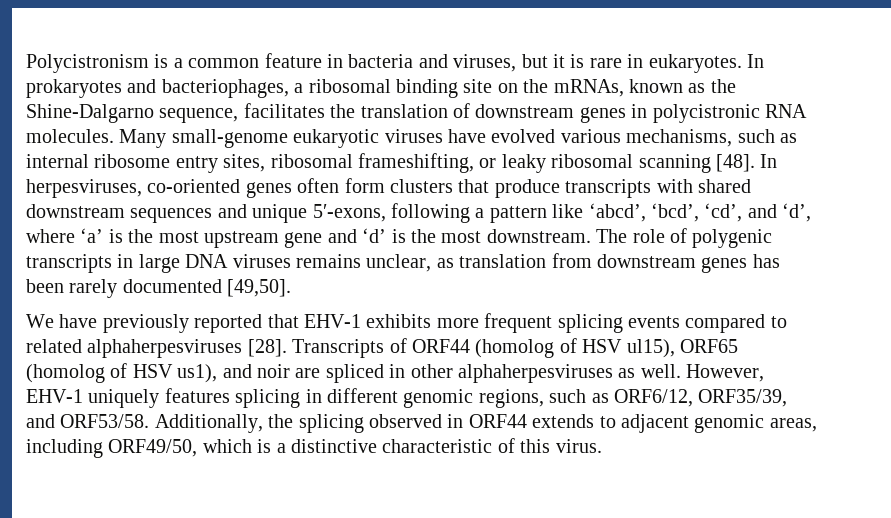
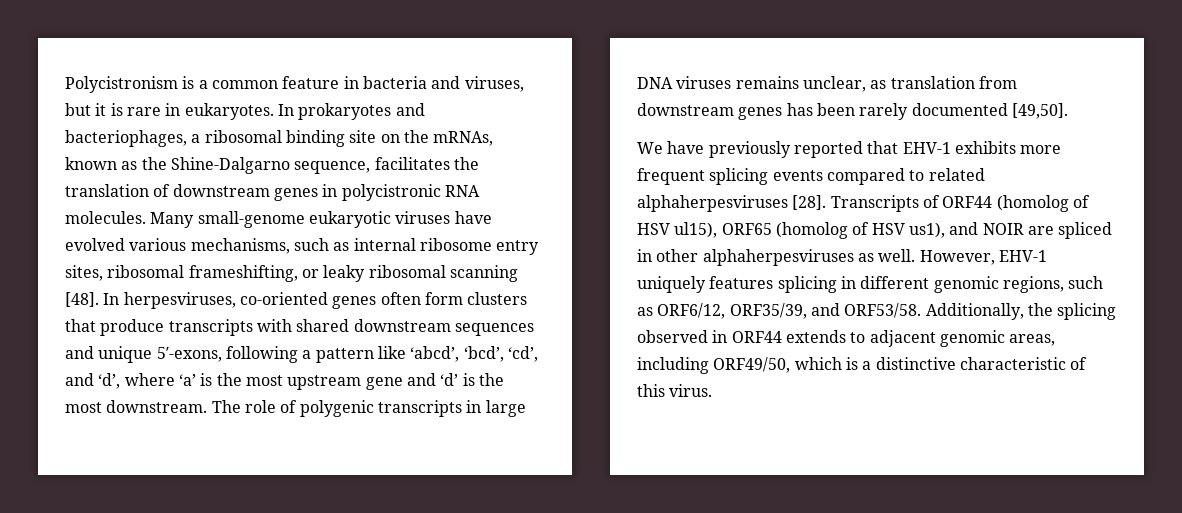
- Transcripts of ORF44 (homolog of HSV ul15), ORF65 (homolog of HSV us1), and noir are spliced in other alphaherpesviruses as well.
+ Transcripts of ORF44 (homolog of HSV ul15), ORF65 (homolog of HSV us1), and NOIR are spliced in other alphaherpesviruses as well.

